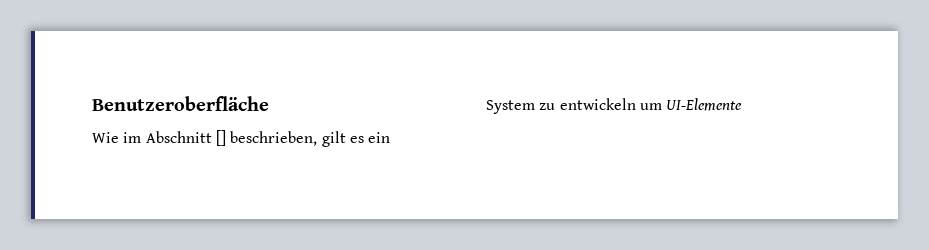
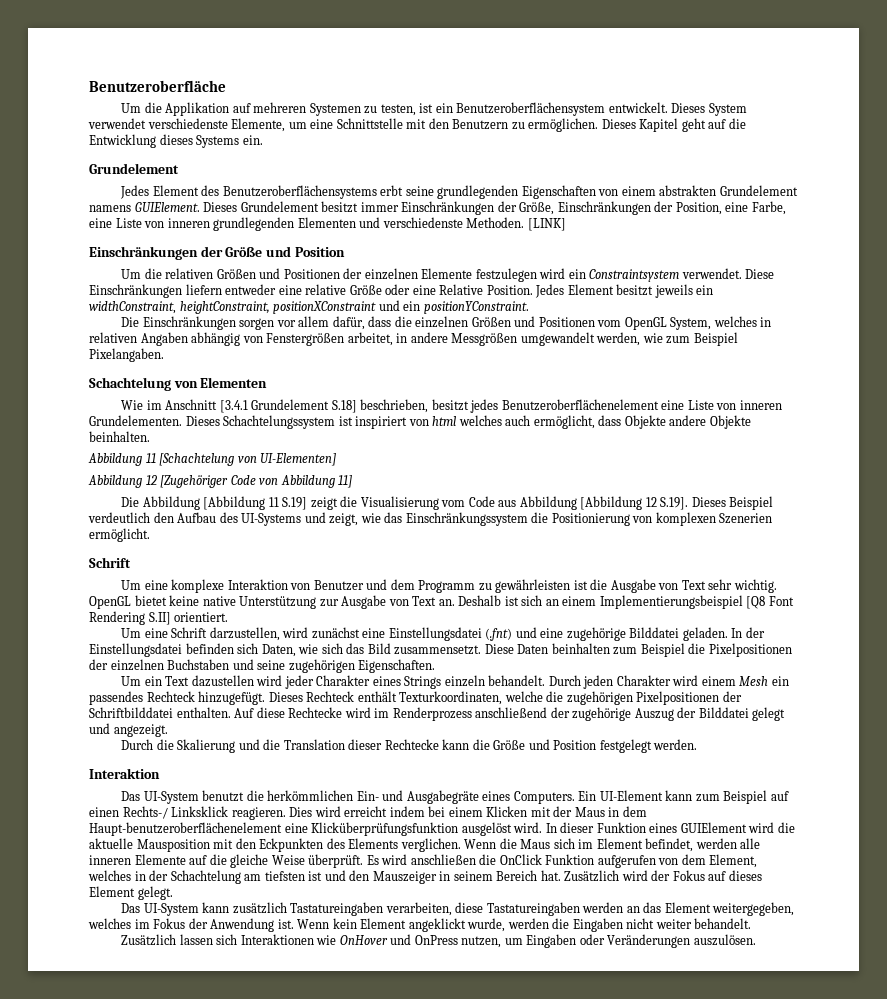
- Wie im Abschnitt [] beschrieben, gilt es ein System zu entwickeln um UI-Elemente
+ Um die Applikation auf mehreren Systemen zu testen, ist ein Benutzeroberflächensystem entwickelt. Dieses System verwendet verschiedenste Elemente, um eine Schnittstelle mit den Benutzern zu ermöglichen. Dieses Kapitel geht auf die Entwicklung dieses Systems ein.
+ Grundelement
+ Jedes Element des Benutzeroberflächensystems erbt seine grundlegenden Eigenschaften von einem abstrakten Grundelement namens GUIElement. Dieses Grundelement besitzt immer Einschränkungen der Größe, Einschränkungen der Position, eine Farbe, eine Liste von inneren grundlegenden Elementen und verschiedenste Methoden. [LINK]
+ Einschränkungen der Größe und Position
+ Um die relativen Größen und Positionen der einzelnen Elemente festzulegen wird ein Constraintsystem verwendet. Diese Einschränkungen liefern entweder eine relative Größe oder eine Relative Position. Jedes Element besitzt jeweils ein widthConstraint, heightConstraint, positionXConstraint und ein positionYConstraint.
+ Die Einschränkungen sorgen vor allem dafür, dass die einzelnen Größen und Positionen vom OpenGL System, welches in relativen Angaben abhängig von Fenstergrößen arbeitet, in andere Messgrößen umgewandelt werden, wie zum Beispiel Pixelangaben.
+ Schachtelung von Elementen
+ Wie im Anschnitt [3.4.1 Grundelement S.18] beschrieben, besitzt jedes Benutzeroberflächenelement eine Liste von inneren Grundelementen. Dieses Schachtelungssystem ist inspiriert von html welches auch ermöglicht, dass Objekte andere Objekte beinhalten.
+ Abbildung 11 [Schachtelung von UI-Elementen]
+ Abbildung 12 [Zugehöriger Code von Abbildung 11]
+ Die Abbildung [Abbildung 11 S.19] zeigt die Visualisierung vom Code aus Abbildung [Abbildung 12 S.19]. Dieses Beispiel verdeutlich den Aufbau des UI-Systems und zeigt, wie das Einschränkungssystem die Positionierung von komplexen Szenerien ermöglicht.
+ Schrift
+ Um eine komplexe Interaktion von Benutzer und dem Programm zu gewährleisten ist die Ausgabe von Text sehr wichtig. OpenGL bietet keine native Unterstützung zur Ausgabe von Text an. Deshalb ist sich an einem Implementierungsbeispiel [Q8 Font Rendering S.II] orientiert.
+ Um eine Schrift darzustellen, wird zunächst eine Einstellungsdatei (.fnt) und eine zugehörige Bilddatei geladen. In der Einstellungsdatei befinden sich Daten, wie sich das Bild zusammensetzt. Diese Daten beinhalten zum Beispiel die Pixelpositionen der einzelnen Buchstaben und seine zugehörigen Eigenschaften.
+ Um ein Text dazustellen wird jeder Charakter eines Strings einzeln behandelt. Durch jeden Charakter wird einem Mesh ein passendes Rechteck hinzugefügt. Dieses Rechteck enthält Texturkoordinaten, welche die zugehörigen Pixelpositionen der Schriftbilddatei enthalten. Auf diese Rechtecke wird im Renderprozess anschließend der zugehörige Auszug der Bilddatei gelegt und angezeigt.
+ Durch die Skalierung und die Translation dieser Rechtecke kann die Größe und Position festgelegt werden.
+ Interaktion
+ Das UI-System benutzt die herkömmlichen Ein- und Ausgabegräte eines Computers. Ein UI-Element kann zum Beispiel auf einen Rechts-/ Linksklick reagieren. Dies wird erreicht indem bei einem Klicken mit der Maus in dem Haupt-benutzeroberflächenelement eine Klicküberprüfungsfunktion ausgelöst wird. In dieser Funktion eines GUIElement wird die aktuelle Mausposition mit den Eckpunkten des Elements verglichen. Wenn die Maus sich im Element befindet, werden alle inneren Elemente auf die gleiche Weise überprüft. Es wird anschließen die OnClick Funktion aufgerufen von dem Element, welches in der Schachtelung am tiefsten ist und den Mauszeiger in seinem Bereich hat. Zusätzlich wird der Fokus auf dieses Element gelegt.
+ Das UI-System kann zusätzlich Tastatureingaben verarbeiten, diese Tastatureingaben werden an das Element weitergegeben, welches im Fokus der Anwendung ist. Wenn kein Element angeklickt wurde, werden die Eingaben nicht weiter behandelt.
+ Zusätzlich lassen sich Interaktionen wie OnHover und OnPress nutzen, um Eingaben oder Veränderungen auszulösen.

